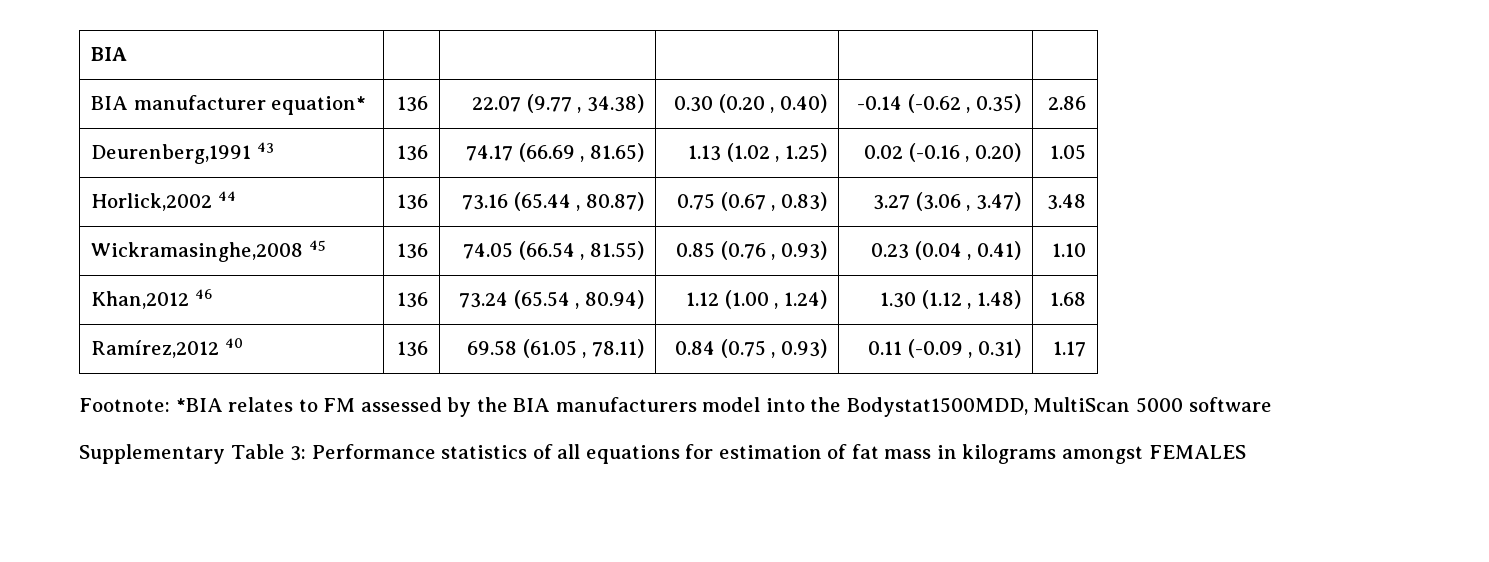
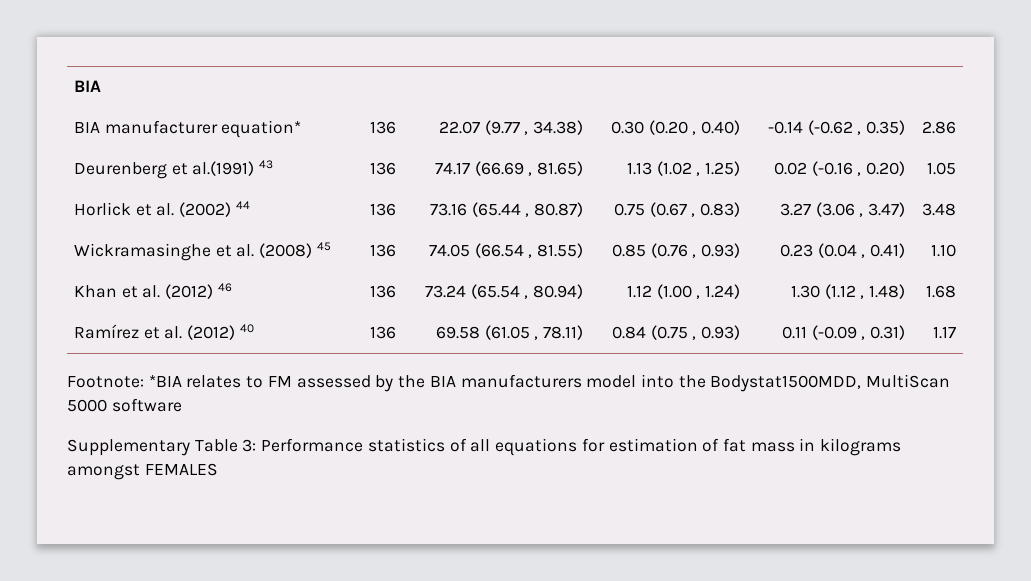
- Deurenberg,1991 43 | 136 | 74.17 (66.69 , 81.65) | 1.13 (1.02 , 1.25) | 0.02 (-0.16 , 0.20) | 1.05
+ Deurenberg et al.(1991) 43 | 136 | 74.17 (66.69 , 81.65) | 1.13 (1.02 , 1.25) | 0.02 (-0.16 , 0.20) | 1.05
- Horlick,2002 44 | 136 | 73.16 (65.44 , 80.87) | 0.75 (0.67 , 0.83) | 3.27 (3.06 , 3.47) | 3.48
+ Horlick et al. (2002) 44 | 136 | 73.16 (65.44 , 80.87) | 0.75 (0.67 , 0.83) | 3.27 (3.06 , 3.47) | 3.48
- Wickramasinghe,2008 45 | 136 | 74.05 (66.54 , 81.55) | 0.85 (0.76 , 0.93) | 0.23 (0.04 , 0.41) | 1.10
+ Wickramasinghe et al. (2008) 45 | 136 | 74.05 (66.54 , 81.55) | 0.85 (0.76 , 0.93) | 0.23 (0.04 , 0.41) | 1.10
- Khan,2012 46 | 136 | 73.24 (65.54 , 80.94) | 1.12 (1.00 , 1.24) | 1.30 (1.12 , 1.48) | 1.68
+ Khan et al. (2012) 46 | 136 | 73.24 (65.54 , 80.94) | 1.12 (1.00 , 1.24) | 1.30 (1.12 , 1.48) | 1.68
- Ramírez,2012 40 | 136 | 69.58 (61.05 , 78.11) | 0.84 (0.75 , 0.93) | 0.11 (-0.09 , 0.31) | 1.17
+ Ramírez et al. (2012) 40 | 136 | 69.58 (61.05 , 78.11) | 0.84 (0.75 , 0.93) | 0.11 (-0.09 , 0.31) | 1.17

